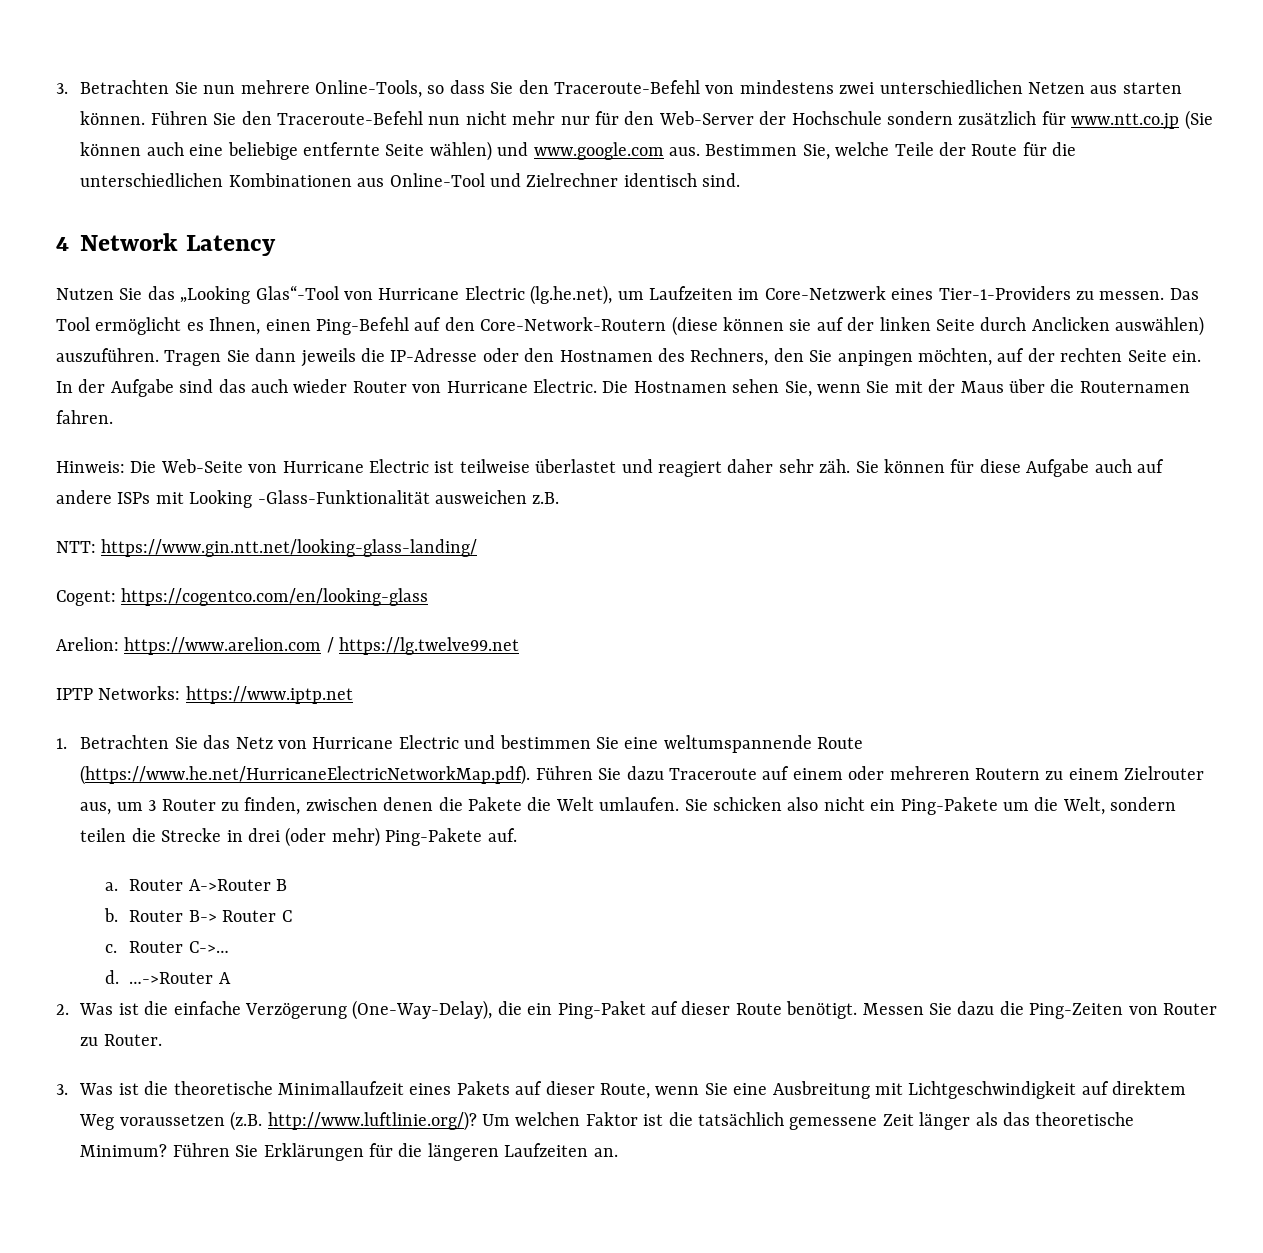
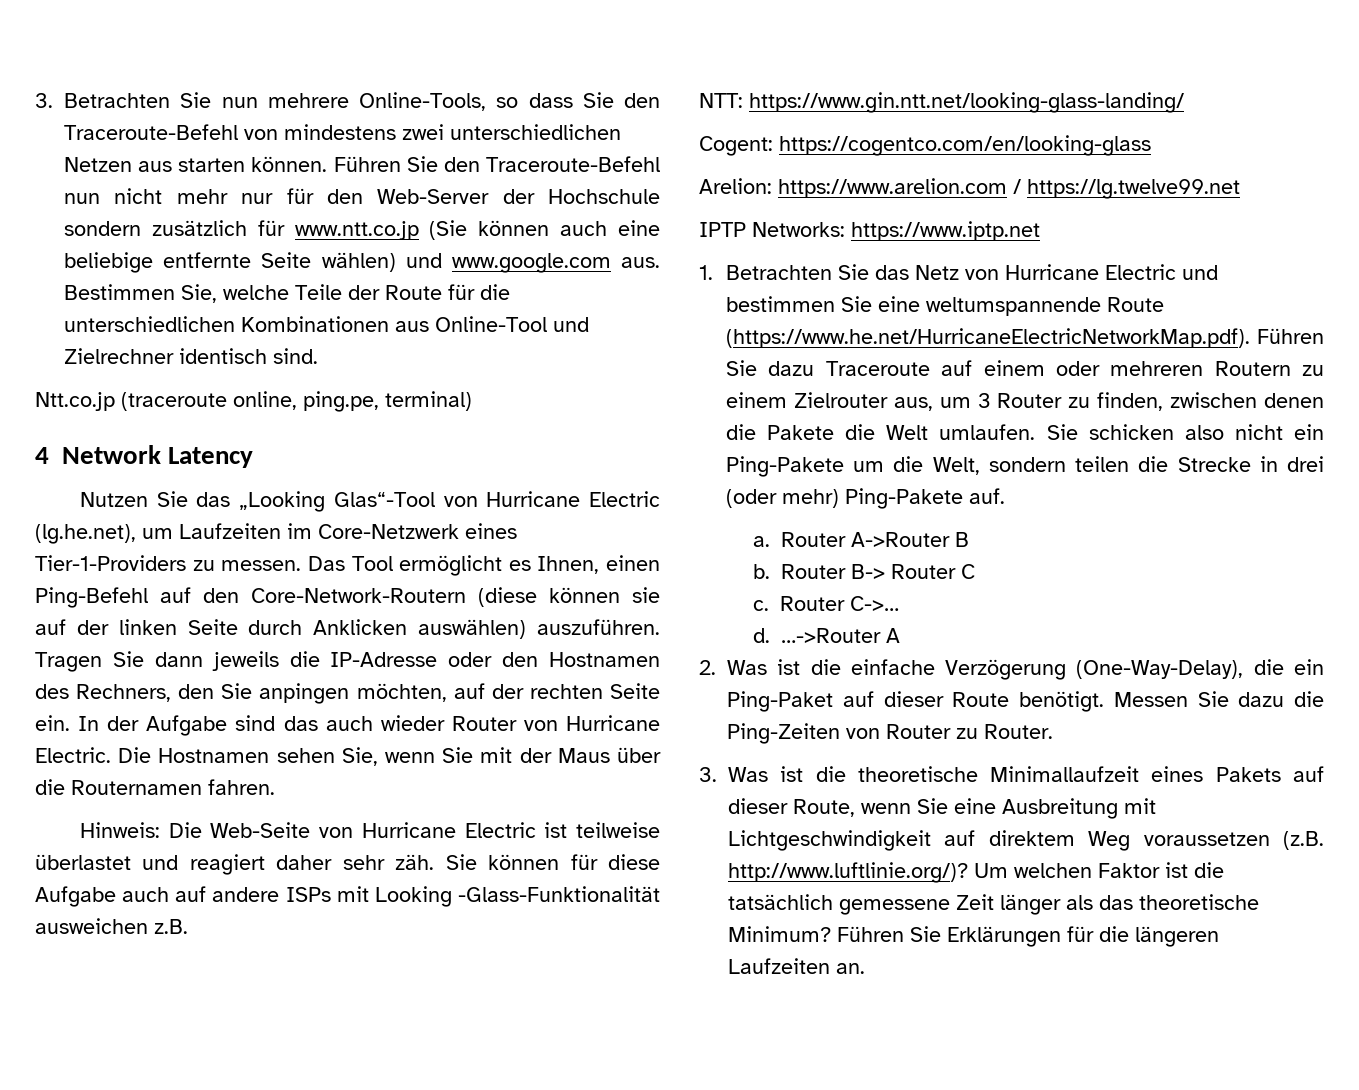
+ Ntt.co.jp (traceroute online, ping.pe, terminal)
- Das Tool ermöglicht es Ihnen, einen Ping-Befehl auf den Core-Network-Routern (diese können sie auf der linken Seite durch Anclicken auswählen) auszuführen.
+ Das Tool ermöglicht es Ihnen, einen Ping-Befehl auf den Core-Network-Routern (diese können sie auf der linken Seite durch Anklicken auswählen) auszuführen.

